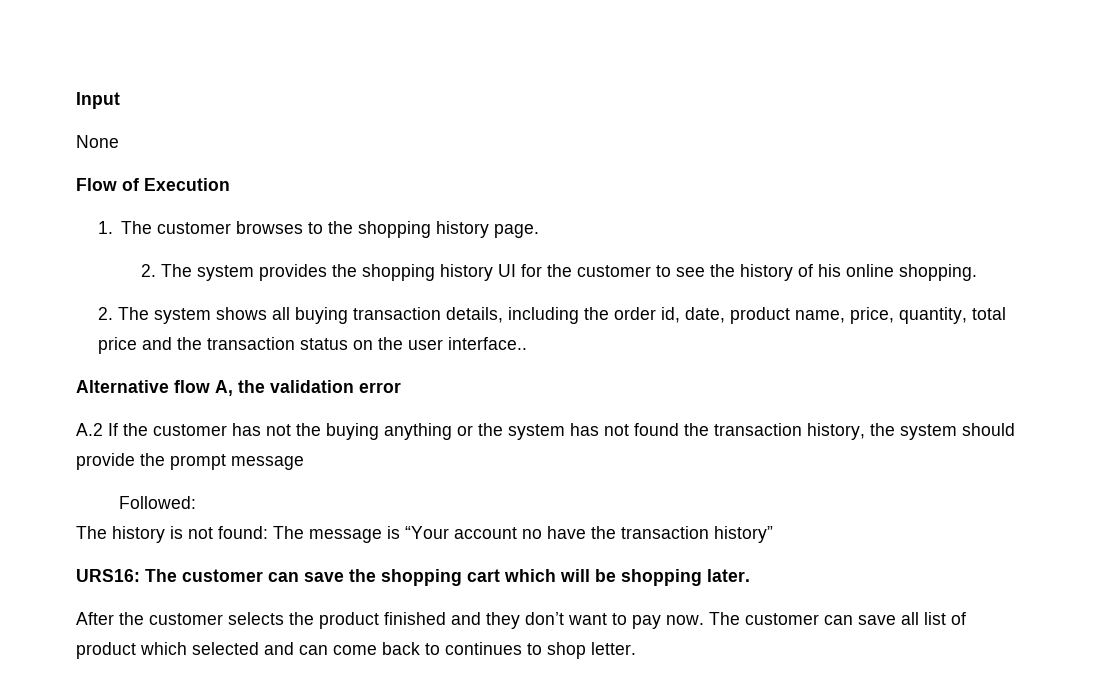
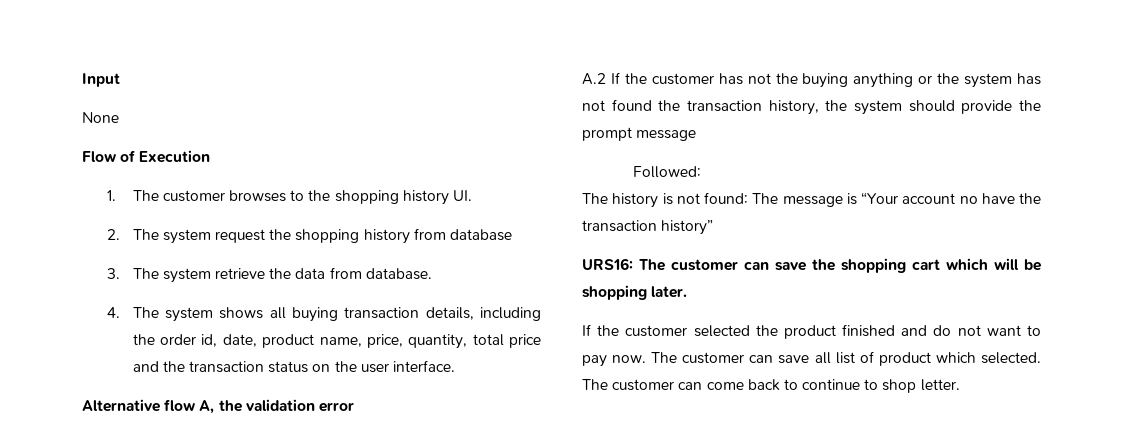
- 1. The customer browses to the shopping history page.
- 2. The system provides the shopping history UI for the customer to see the history of his online shopping.
- 2. The system shows all buying transaction details, including the order id, date, product name, price, quantity, total price and the transaction status on the user interface..
+ 1. The customer browses to the shopping history UI.
+ 2. The system request the shopping history from database
+ 3. The system retrieve the data from database.
+ 4. The system shows all buying transaction details, including the order id, date, product name, price, quantity, total price and the transaction status on the user interface.
- After the customer selects the product finished and they don’t want to pay now.
+ If the customer selected the product finished and do not want to pay now.
- The customer can save all list of product which selected and can come back to continues to shop letter.
+ The customer can save all list of product which selected. The customer can come back to continue to shop letter.

